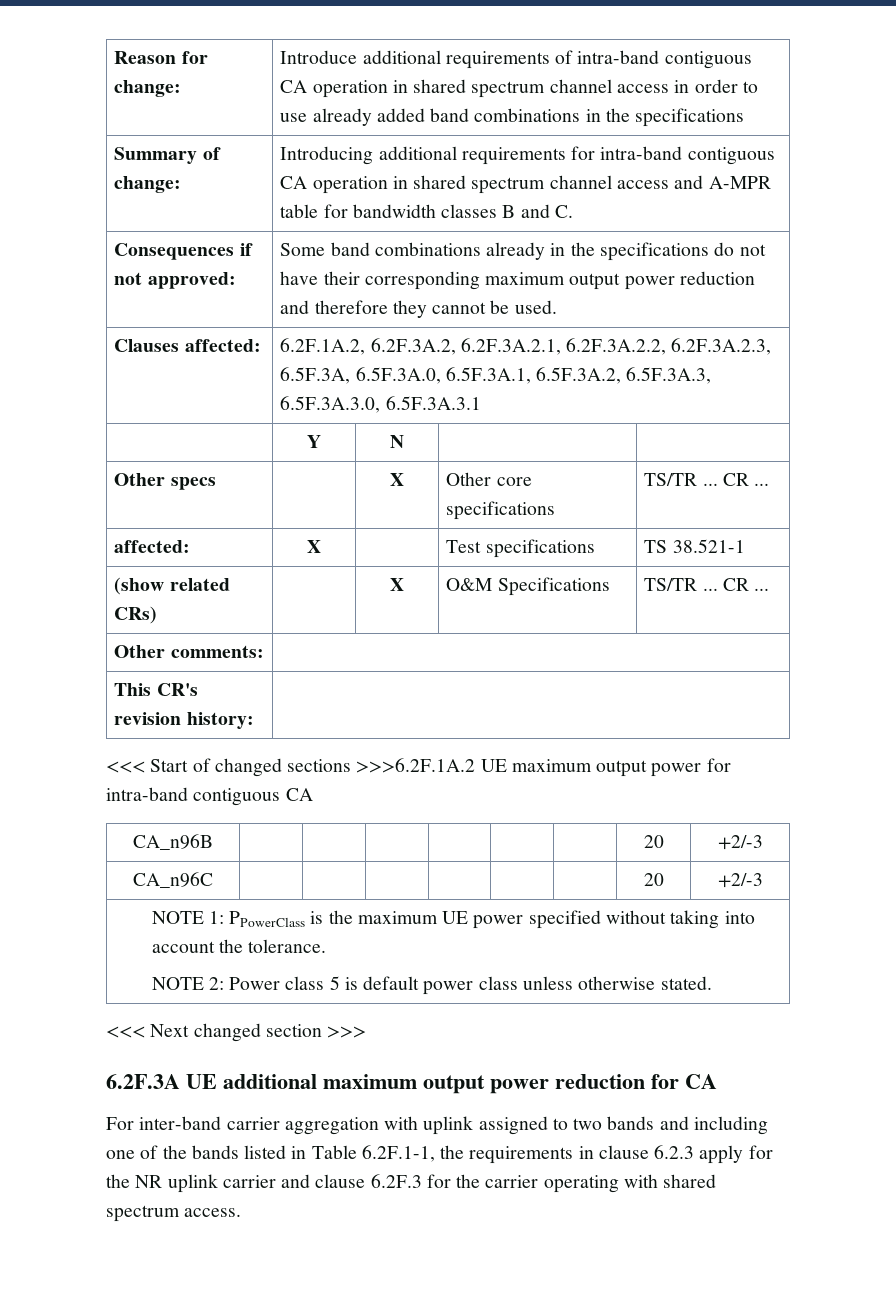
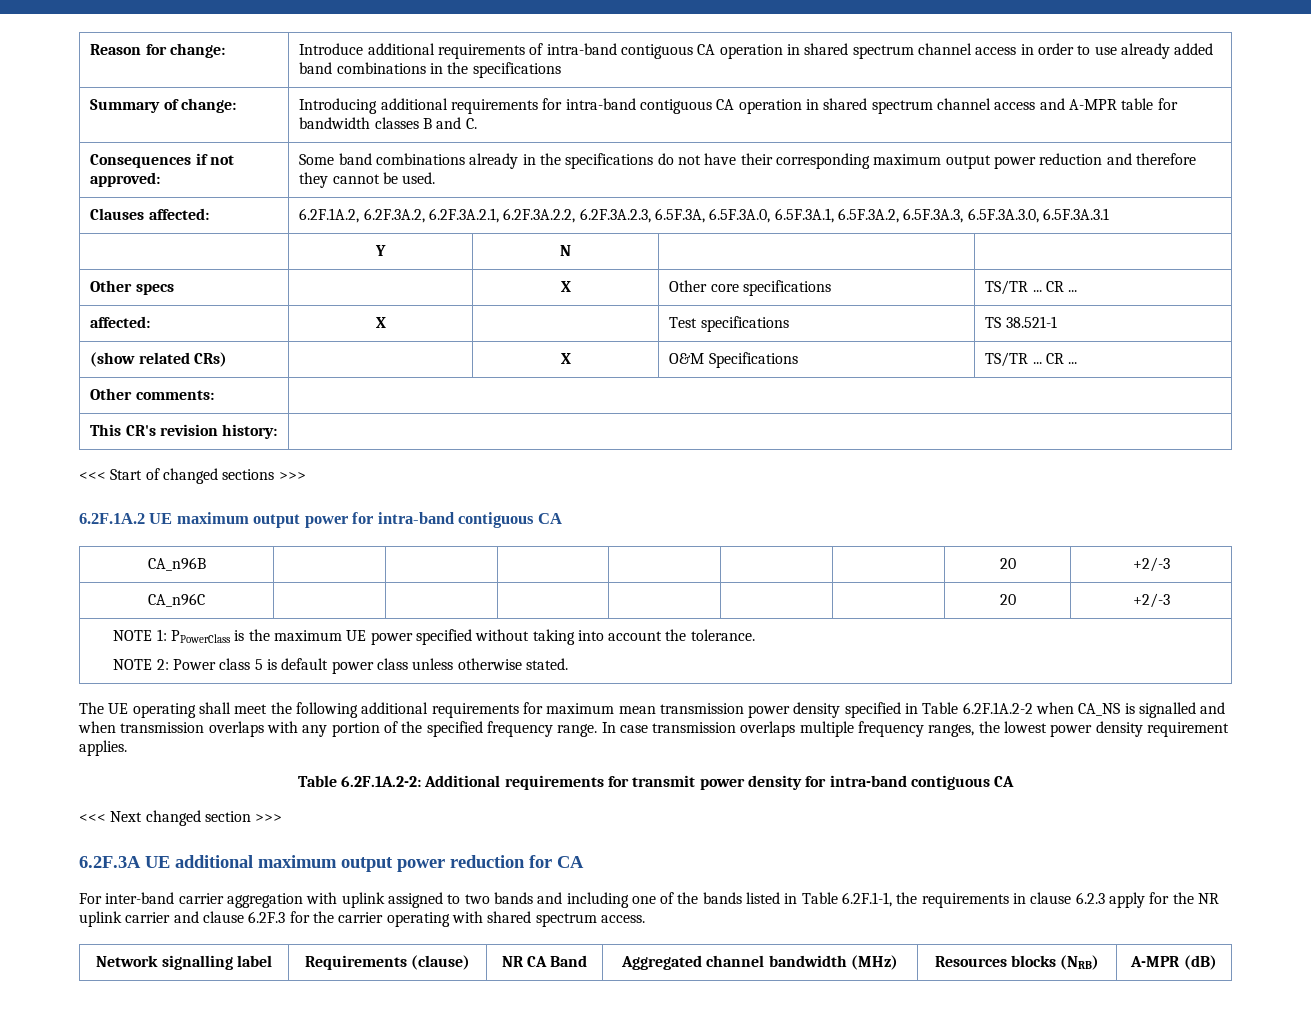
- <<< Start of changed sections >>>6.2F.1A.2 UE maximum output power for intra-band contiguous CA
+ <<< Start of changed sections >>>
+ 6.2F.1A.2 UE maximum output power for intra-band contiguous CA
+ The UE operating shall meet the following additional requirements for maximum mean transmission power density specified in Table 6.2F.1A.2-2 when CA_NS is signalled and when transmission overlaps with any portion of the specified frequency range. In case transmission overlaps multiple frequency ranges, the lowest power density requirement applies.
+ Table 6.2F.1A.2-2: Additional requirements for transmit power density for intra-band contiguous CA
+ Network signalling label | Requirements (clause) | NR CA Band | Aggregated channel bandwidth (MHz) | Resources blocks (NRB) | A-MPR (dB)

